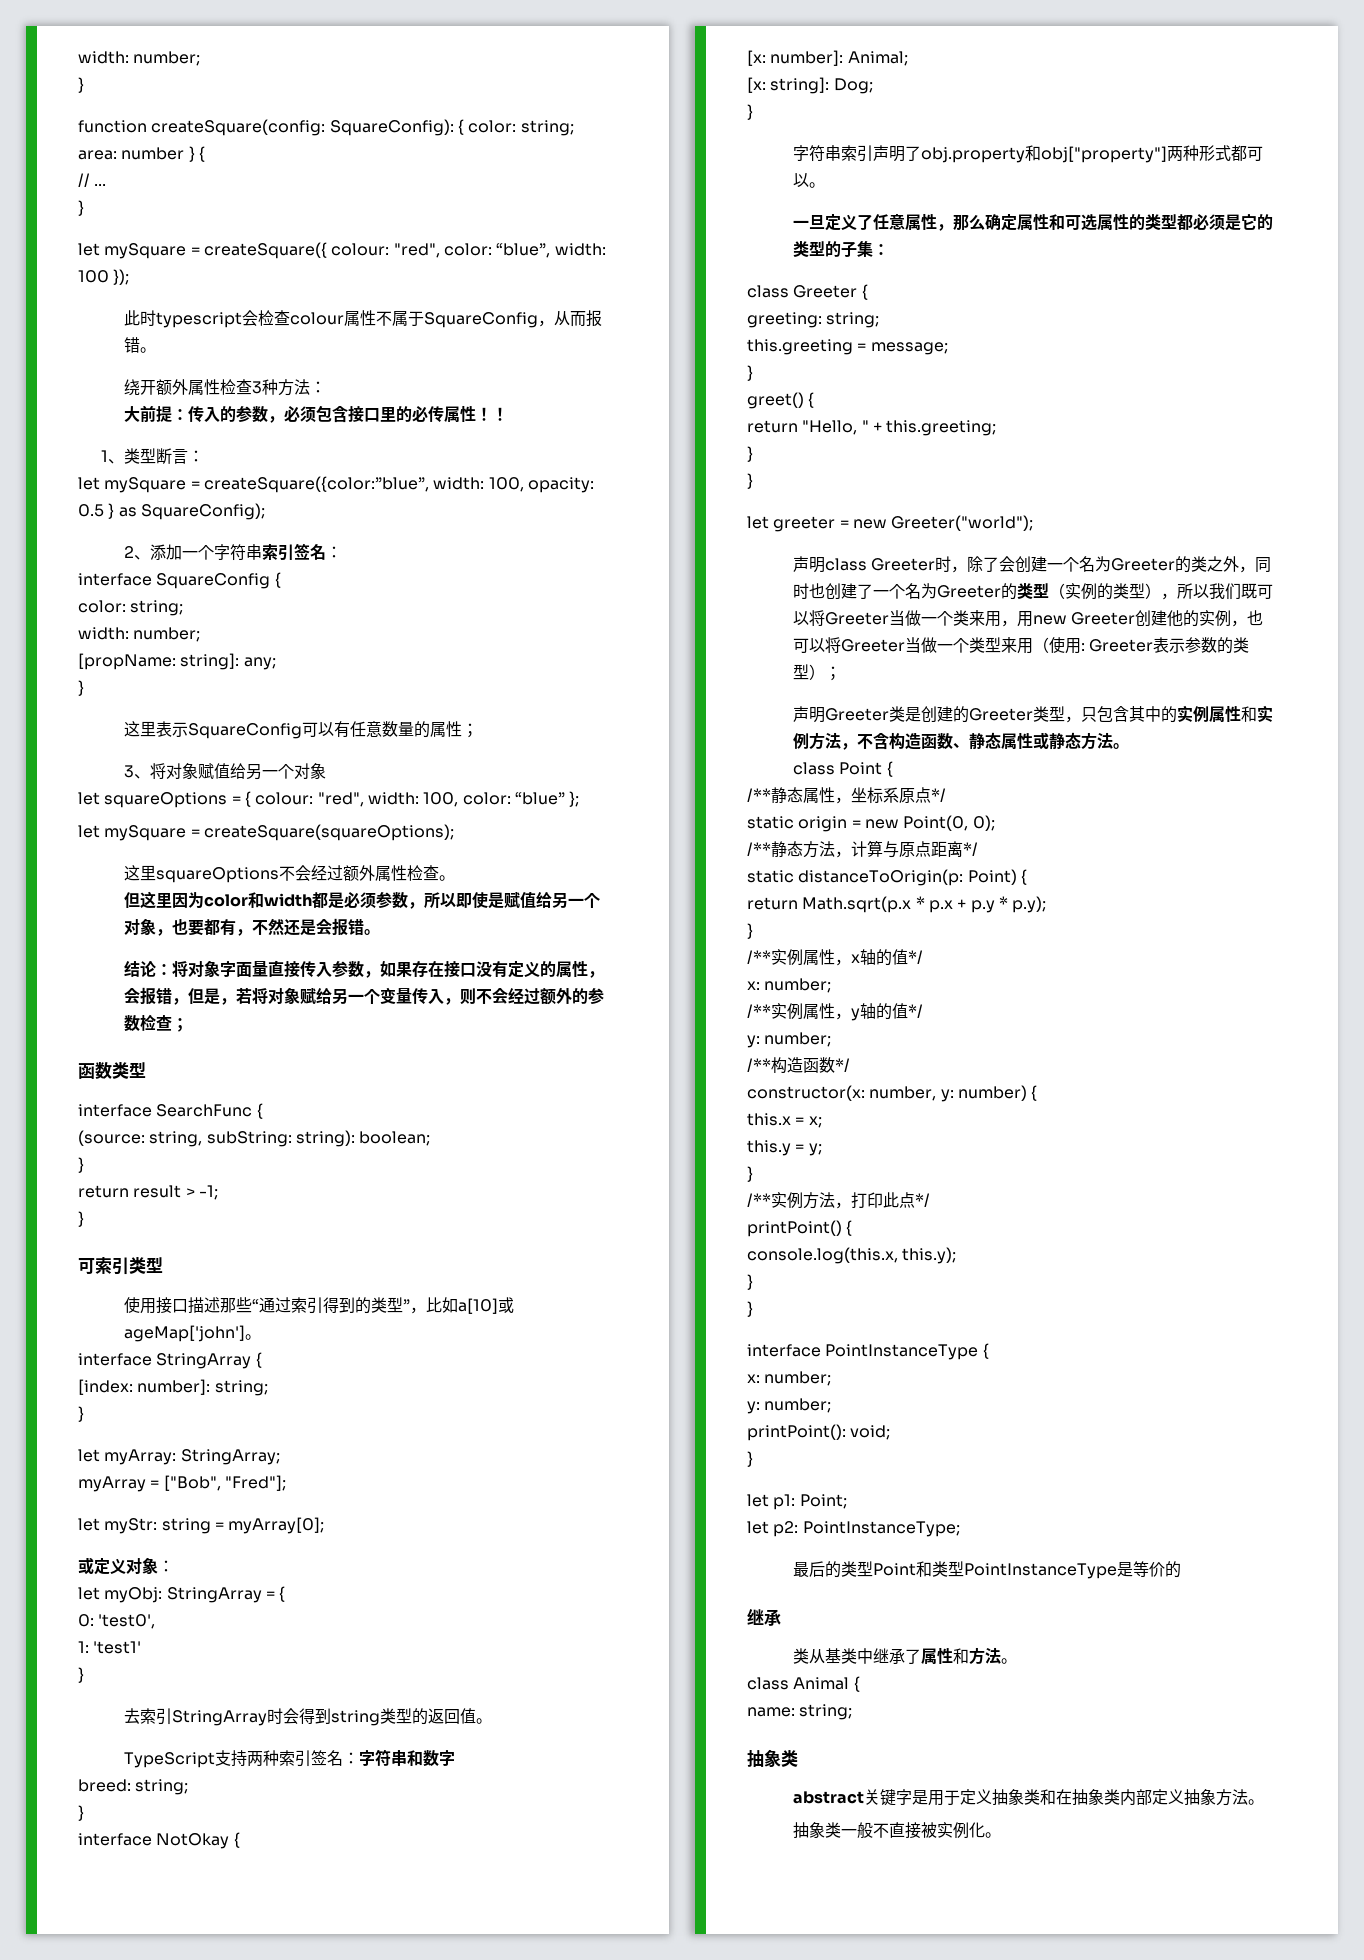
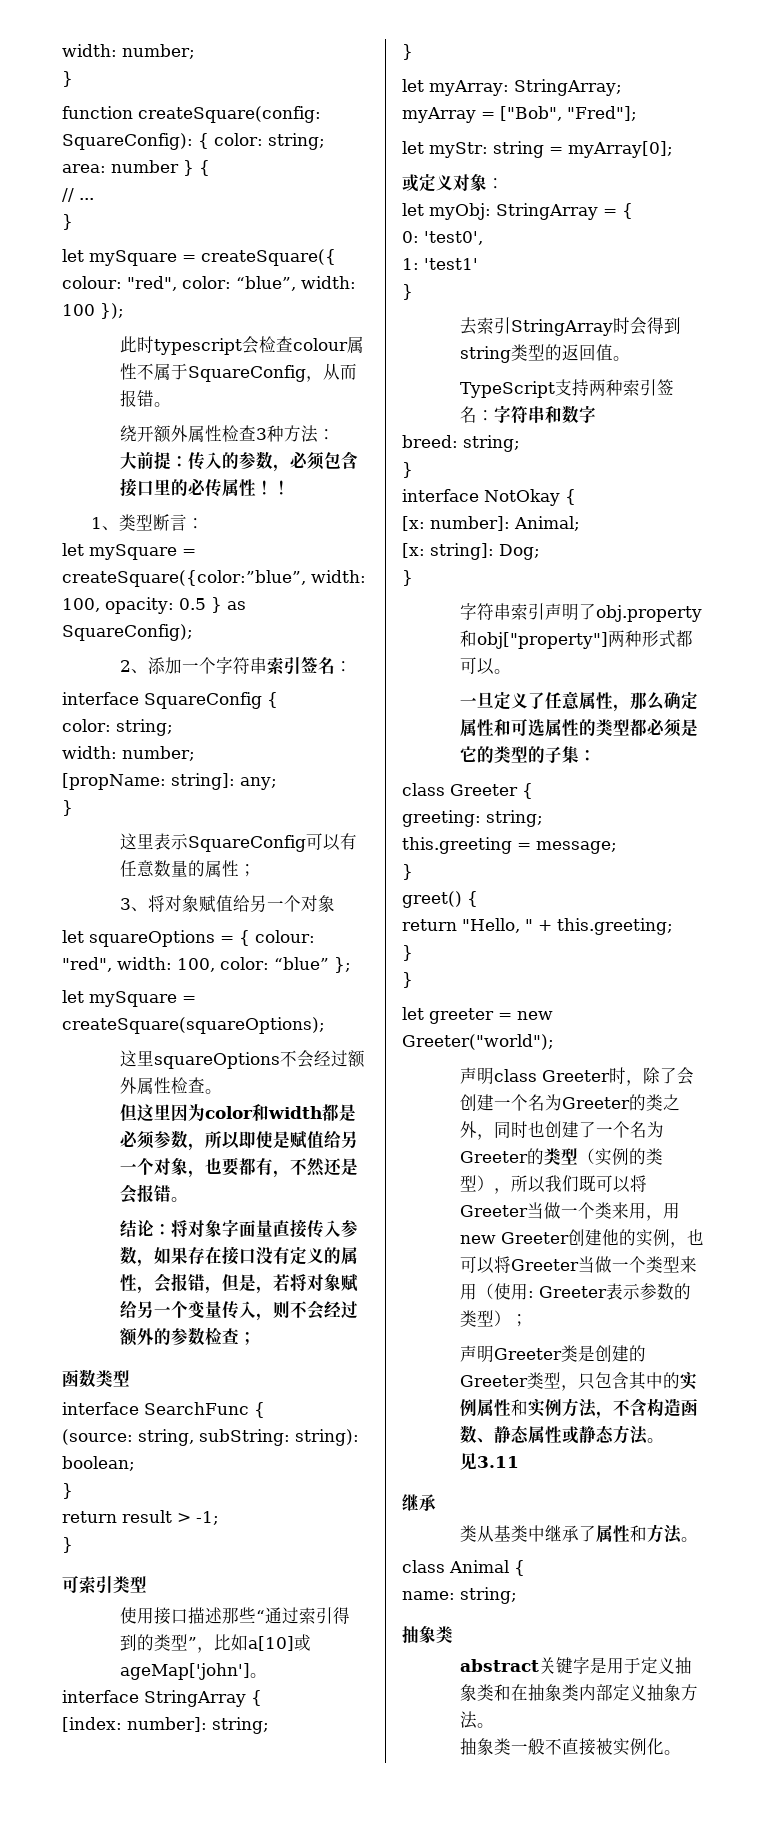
- class Point {
- /**静态属性，坐标系原点*/
- static origin = new Point(0, 0);
- /**静态方法，计算与原点距离*/
- static distanceToOrigin(p: Point) {
- return Math.sqrt(p.x * p.x + p.y * p.y);
- }
- /**实例属性，x轴的值*/
- x: number;
- /**实例属性，y轴的值*/
- y: number;
- /**构造函数*/
- constructor(x: number, y: number) {
- this.x = x;
- this.y = y;
- }
- /**实例方法，打印此点*/
- printPoint() {
- console.log(this.x, this.y);
- }
- }
- interface PointInstanceType {
- x: number;
- y: number;
- printPoint(): void;
- }
- let p1: Point;
- let p2: PointInstanceType;
- 最后的类型Point和类型PointInstanceType是等价的
+ 见3.11

